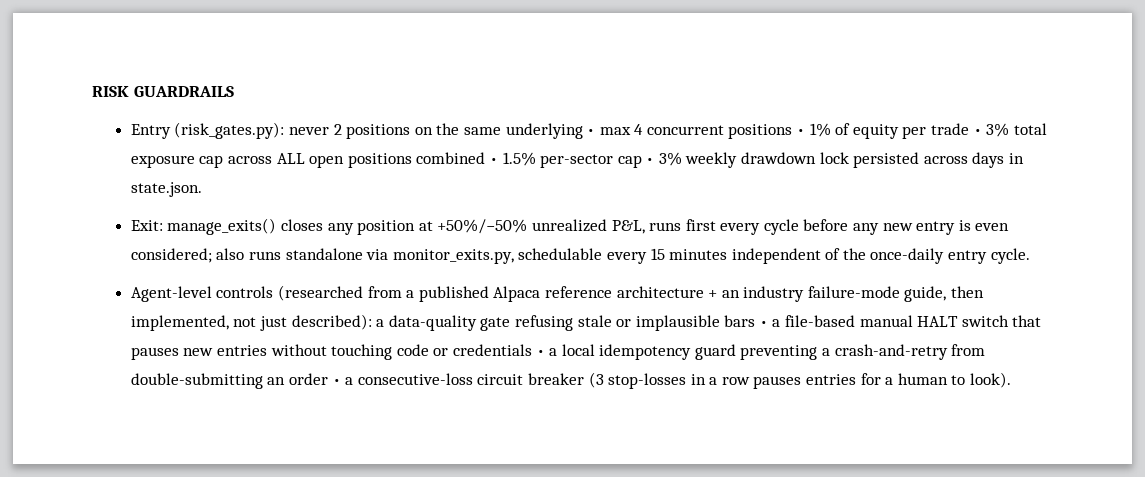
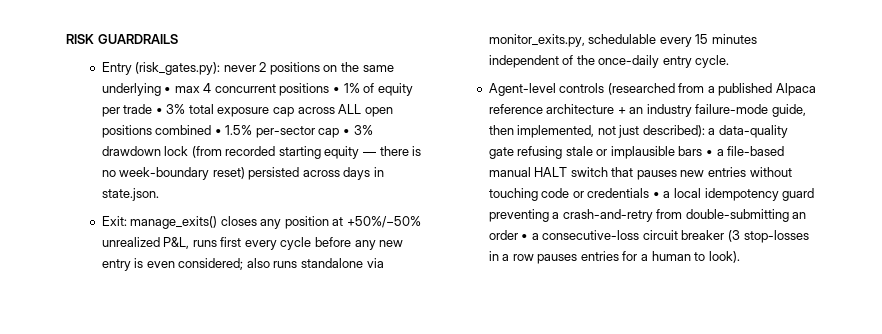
- Entry (risk_gates.py): never 2 positions on the same underlying • max 4 concurrent positions • 1% of equity per trade • 3% total exposure cap across ALL open positions combined • 1.5% per-sector cap • 3% weekly drawdown lock persisted across days in state.json.
+ Entry (risk_gates.py): never 2 positions on the same underlying • max 4 concurrent positions • 1% of equity per trade • 3% total exposure cap across ALL open positions combined • 1.5% per-sector cap • 3% drawdown lock (from recorded starting equity — there is no week-boundary reset) persisted across days in state.json.

